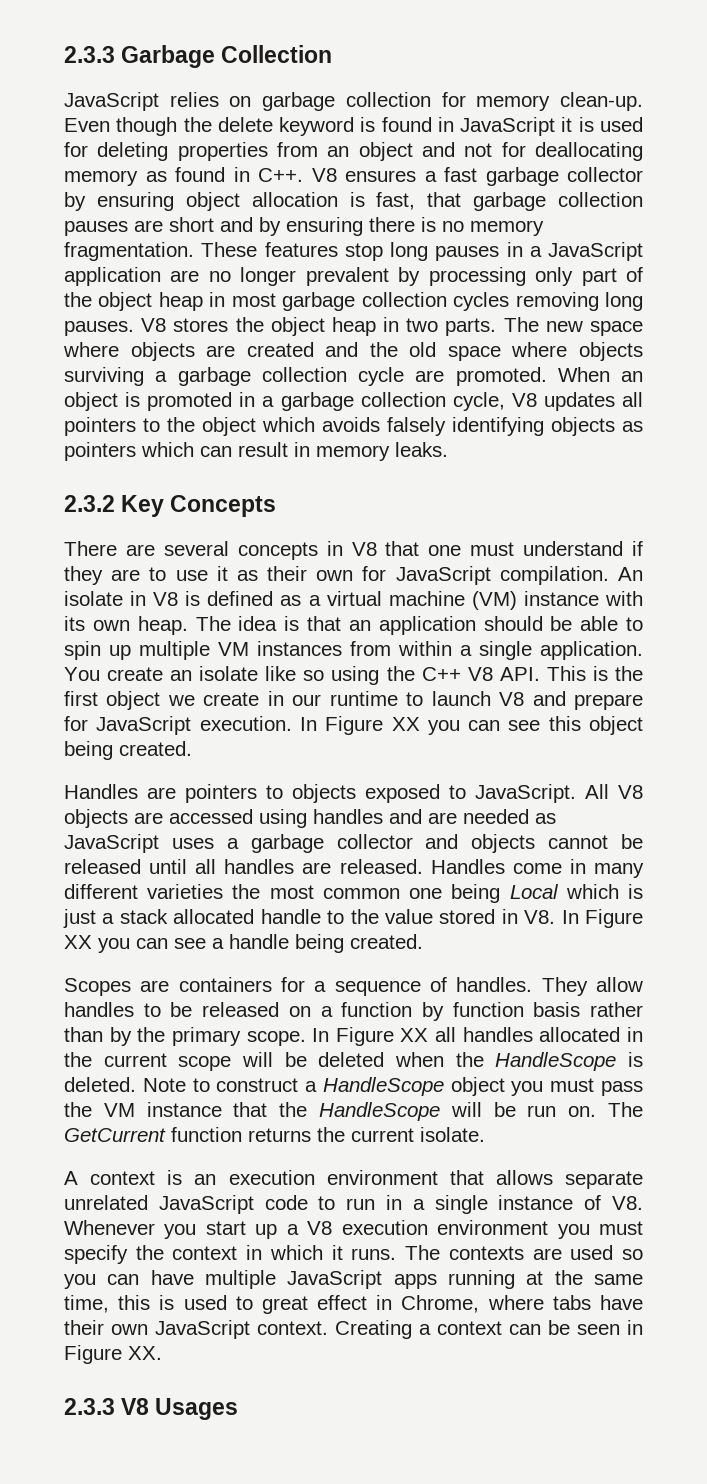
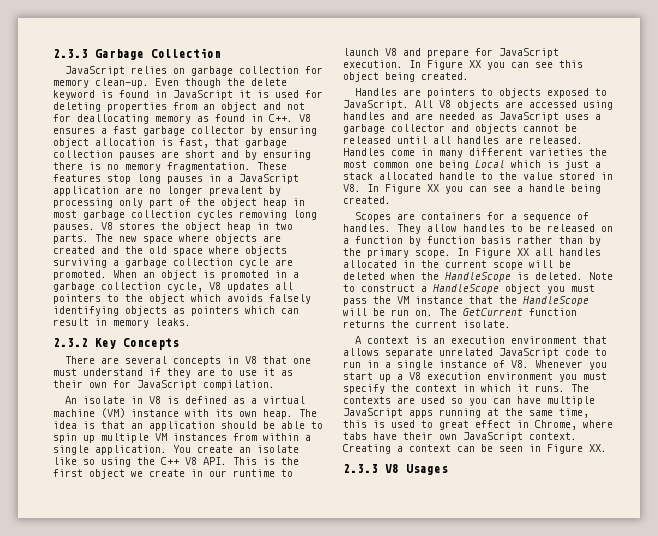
- There are several concepts in V8 that one must understand if they are to use it as their own for JavaScript compilation. An isolate in V8 is defined as a virtual machine (VM) instance with its own heap.
+ There are several concepts in V8 that one must understand if they are to use it as their own for JavaScript compilation.
+ An isolate in V8 is defined as a virtual machine (VM) instance with its own heap.

